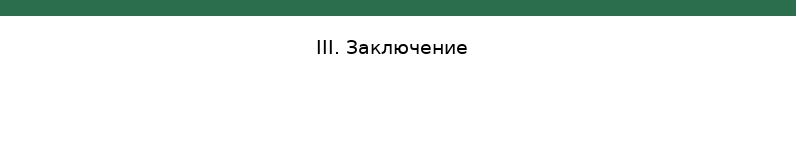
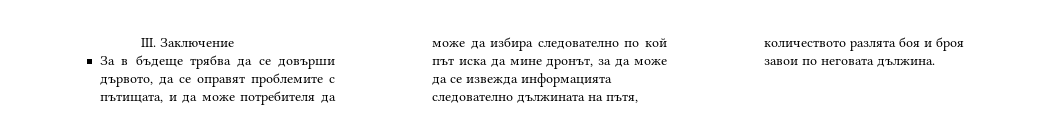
+ За в бъдеще трябва да се довърши дървото, да се оправят проблемите с пътищата, и да може потребителя да може да избира следователно по кой път иска да мине дронът, за да може да се извежда информацията следователно дължината на пътя, количеството разлята боя и броя завои по неговата дължина.

